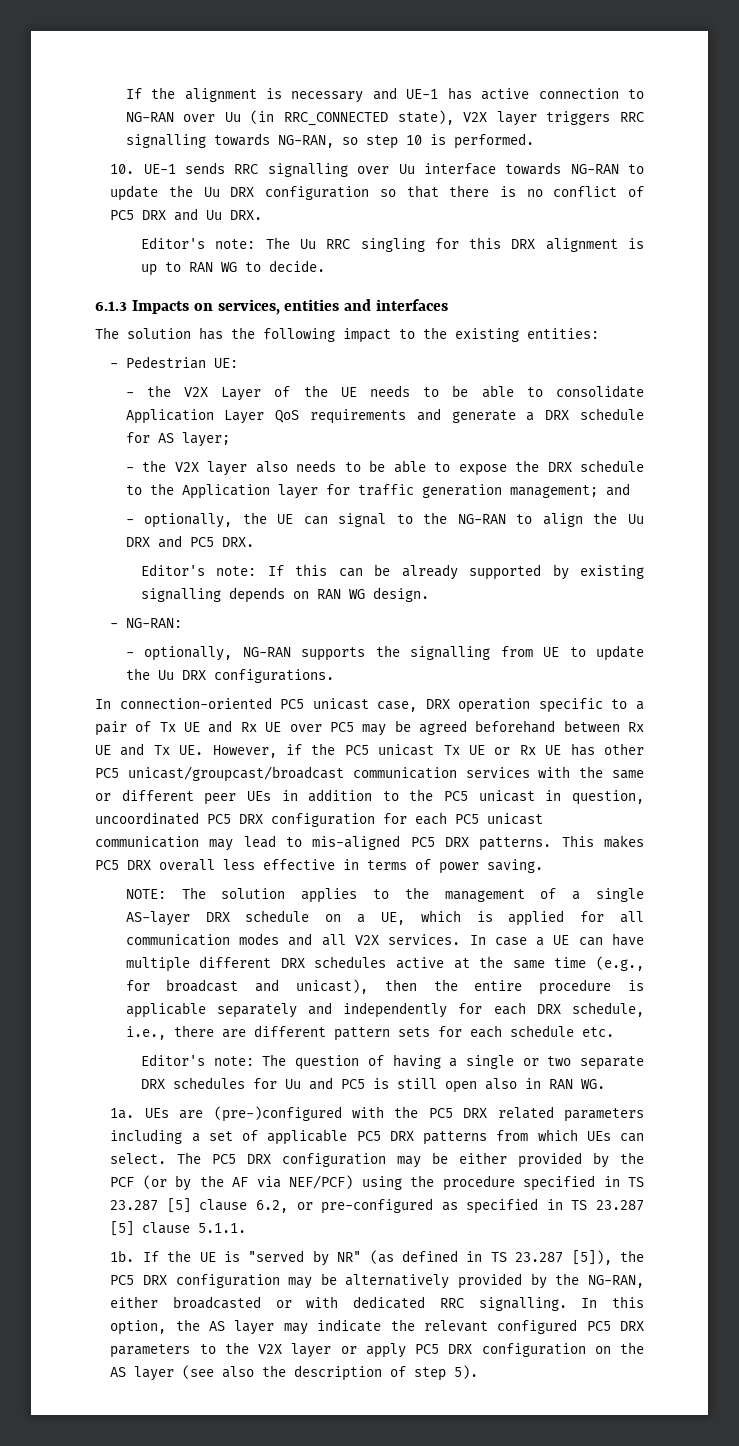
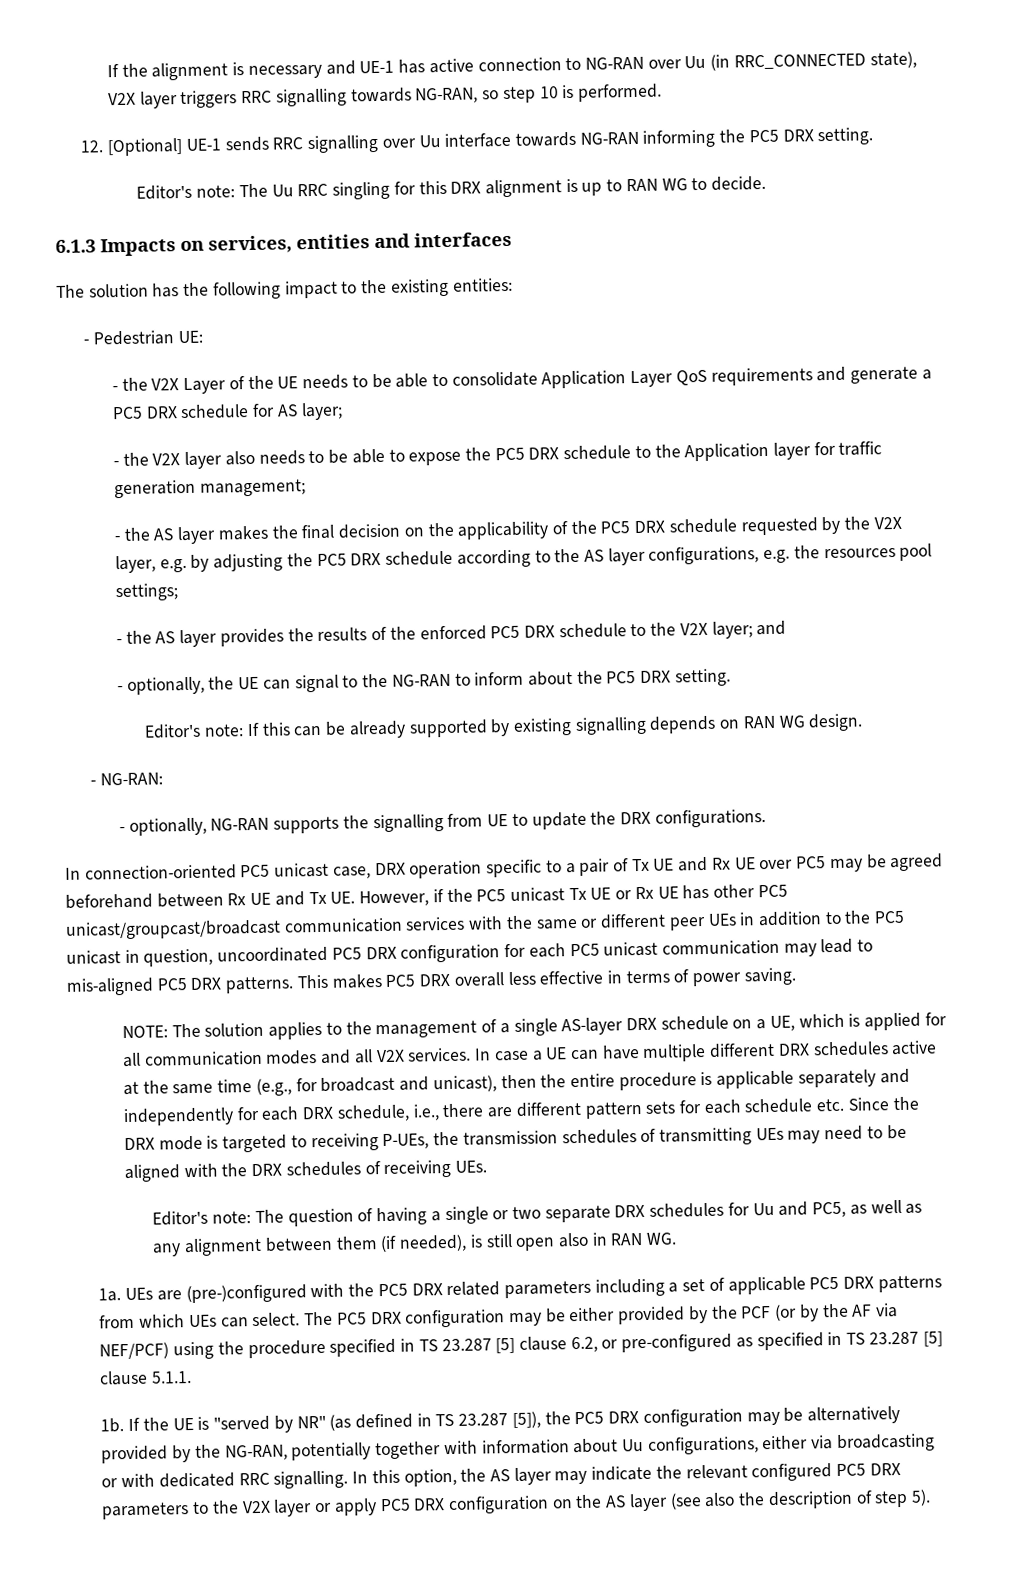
- 10. UE-1 sends RRC signalling over Uu interface towards NG-RAN to update the Uu DRX configuration so that there is no conflict of PC5 DRX and Uu DRX.
+ 12. [Optional] UE-1 sends RRC signalling over Uu interface towards NG-RAN informing the PC5 DRX setting.
- - the V2X Layer of the UE needs to be able to consolidate Application Layer QoS requirements and generate a DRX schedule for AS layer;
+ - the V2X Layer of the UE needs to be able to consolidate Application Layer QoS requirements and generate a PC5 DRX schedule for AS layer;
- - the V2X layer also needs to be able to expose the DRX schedule to the Application layer for traffic generation management; and
+ - the V2X layer also needs to be able to expose the PC5 DRX schedule to the Application layer for traffic generation management;
+ - the AS layer makes the final decision on the applicability of the PC5 DRX schedule requested by the V2X layer, e.g. by adjusting the PC5 DRX schedule according to the AS layer configurations, e.g. the resources pool settings;
+ - the AS layer provides the results of the enforced PC5 DRX schedule to the V2X layer; and
- - optionally, the UE can signal to the NG-RAN to align the Uu DRX and PC5 DRX.
+ - optionally, the UE can signal to the NG-RAN to inform about the PC5 DRX setting.
- - optionally, NG-RAN supports the signalling from UE to update the Uu DRX configurations.
+ - optionally, NG-RAN supports the signalling from UE to update the DRX configurations.
- In case a UE can have multiple different DRX schedules active at the same time (e.g., for broadcast and unicast), then the entire procedure is applicable separately and independently for each DRX schedule, i.e., there are different pattern sets for each schedule etc.
+ In case a UE can have multiple different DRX schedules active at the same time (e.g., for broadcast and unicast), then the entire procedure is applicable separately and independently for each DRX schedule, i.e., there are different pattern sets for each schedule etc. Since the DRX mode is targeted to receiving P-UEs, the transmission schedules of transmitting UEs may need to be aligned with the DRX schedules of receiving UEs.
- Editor's note: The question of having a single or two separate DRX schedules for Uu and PC5 is still open also in RAN WG.
+ Editor's note: The question of having a single or two separate DRX schedules for Uu and PC5, as well as any alignment between them (if needed), is still open also in RAN WG.
- If the UE is "served by NR" (as defined in TS 23.287 [5]), the PC5 DRX configuration may be alternatively provided by the NG-RAN, either broadcasted or with dedicated RRC signalling.
+ If the UE is "served by NR" (as defined in TS 23.287 [5]), the PC5 DRX configuration may be alternatively provided by the NG-RAN, potentially together with information about Uu configurations, either via broadcasting or with dedicated RRC signalling.

